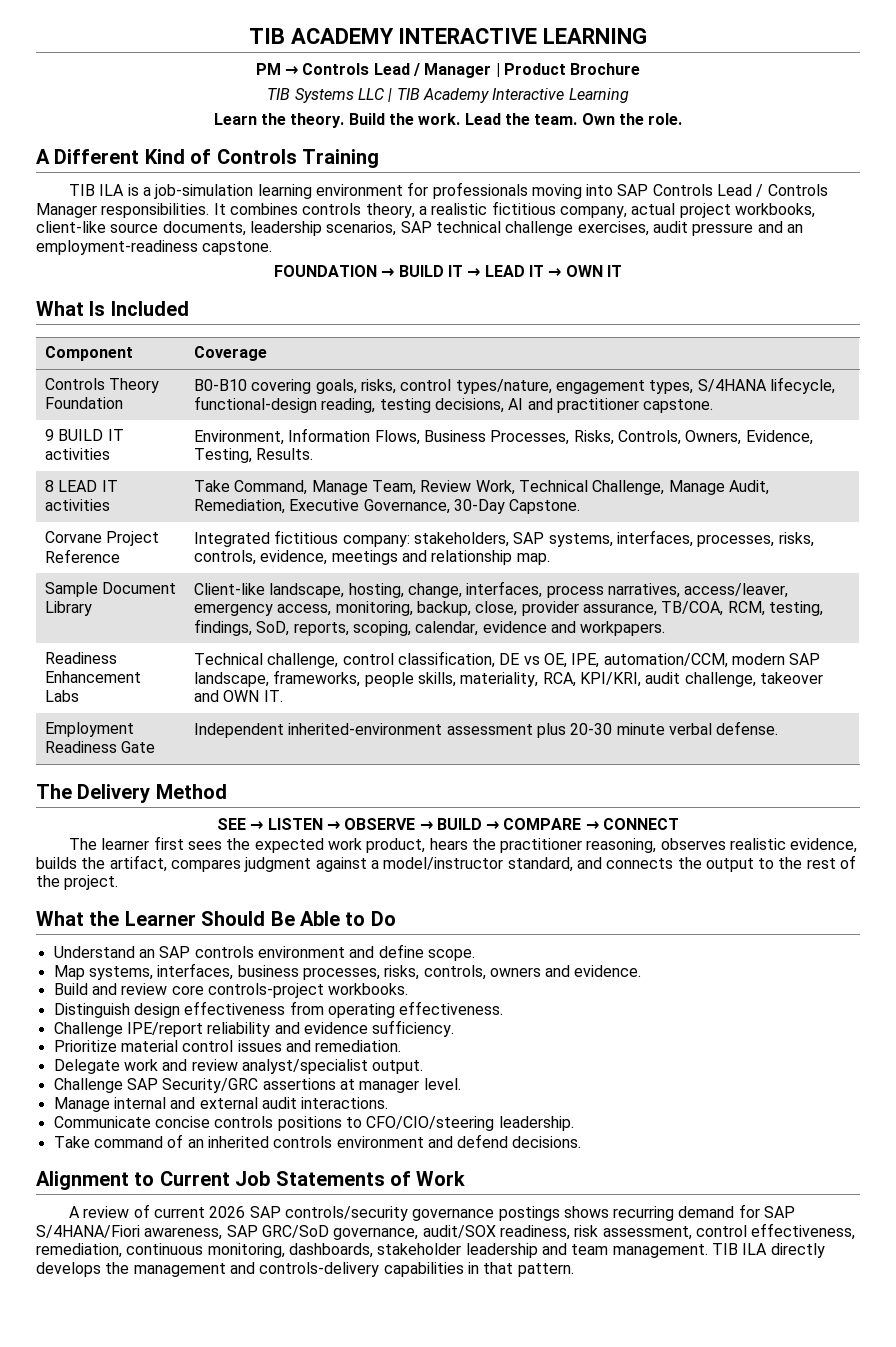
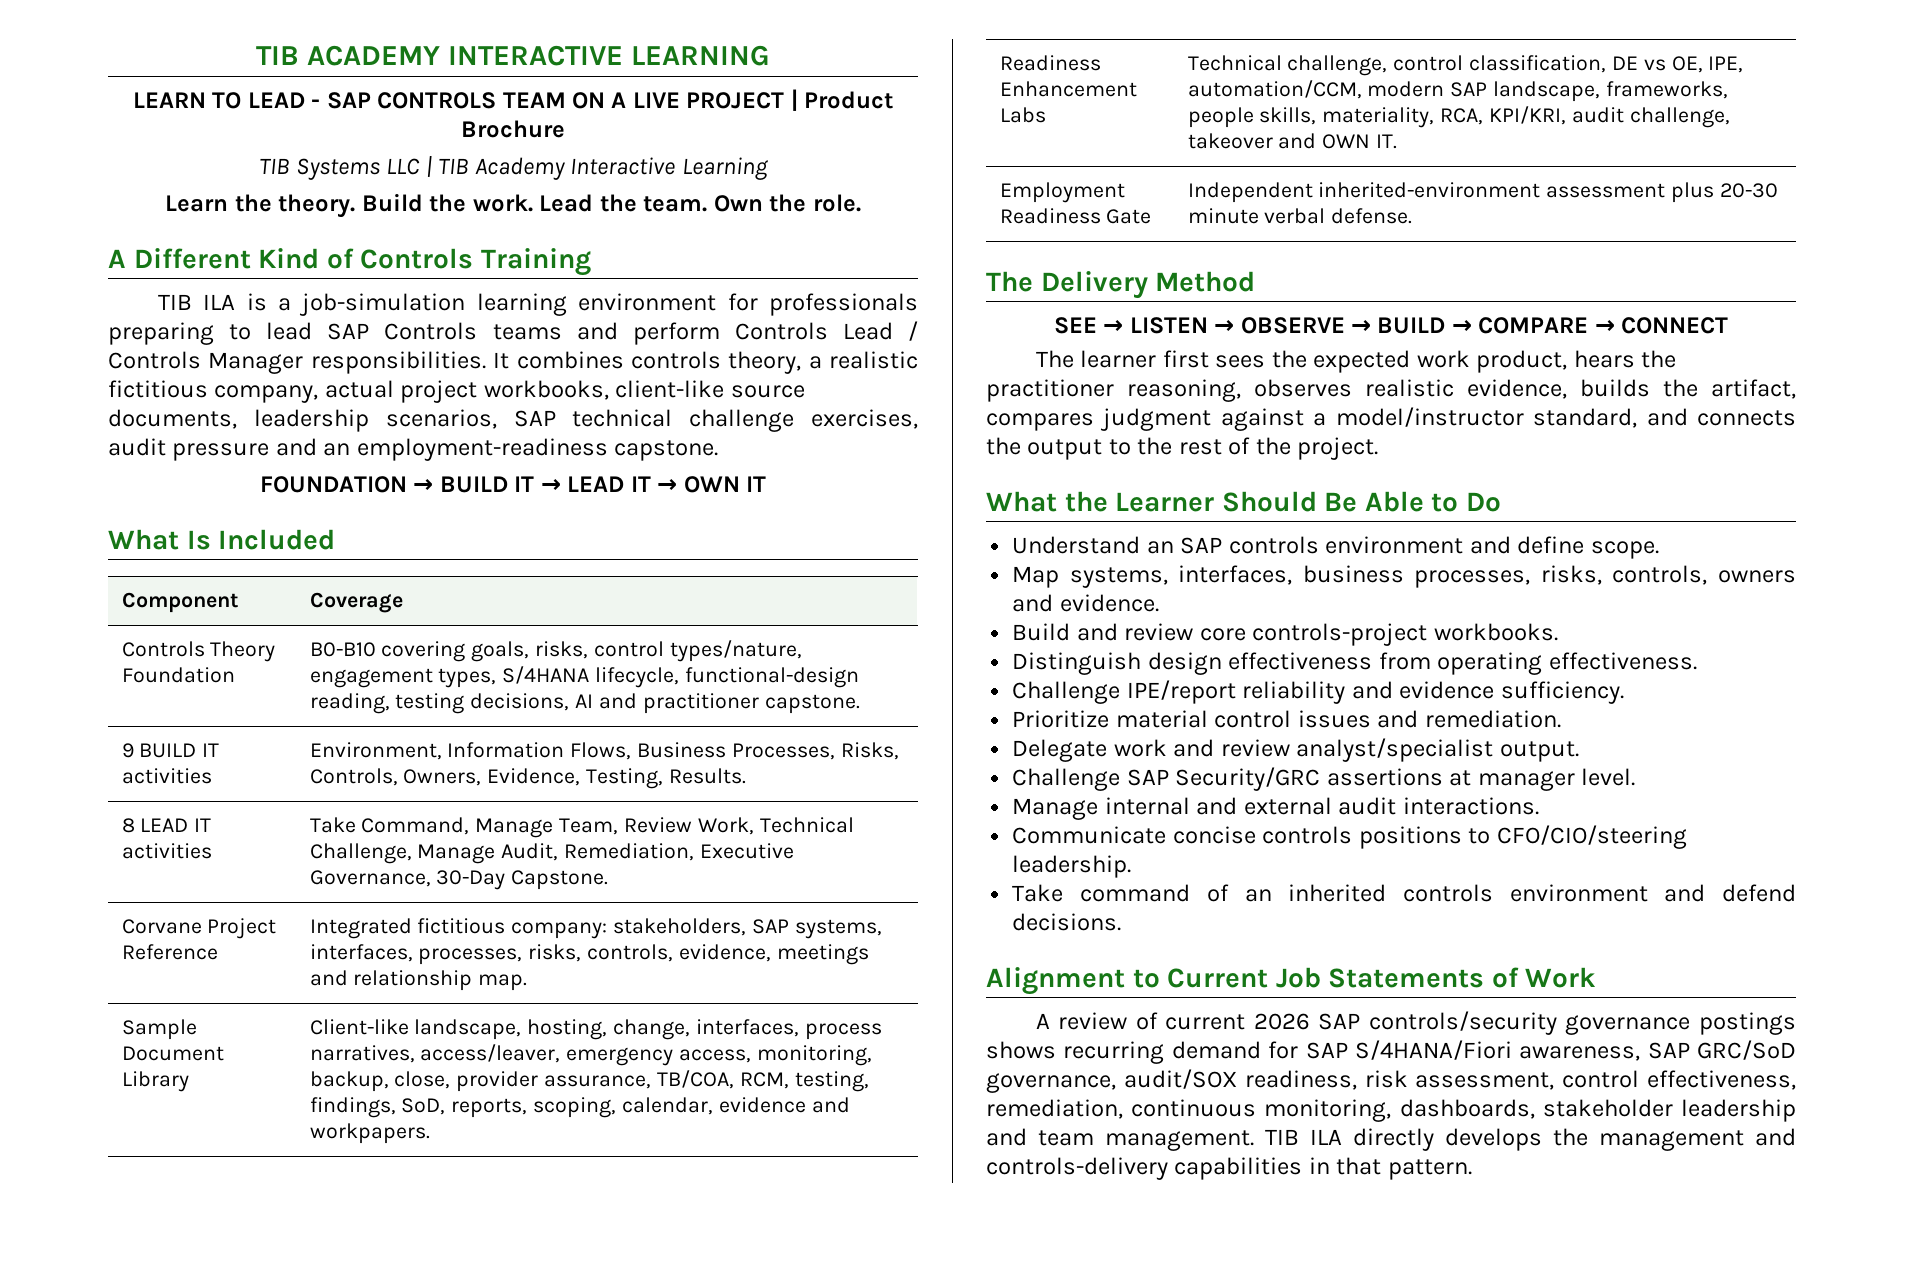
- PM → Controls Lead / Manager | Product Brochure
+ LEARN TO LEAD - SAP CONTROLS TEAM ON A LIVE PROJECT | Product Brochure
- TIB ILA is a job-simulation learning environment for professionals moving into SAP Controls Lead / Controls Manager responsibilities.
+ TIB ILA is a job-simulation learning environment for professionals preparing to lead SAP Controls teams and perform Controls Lead / Controls Manager responsibilities.

